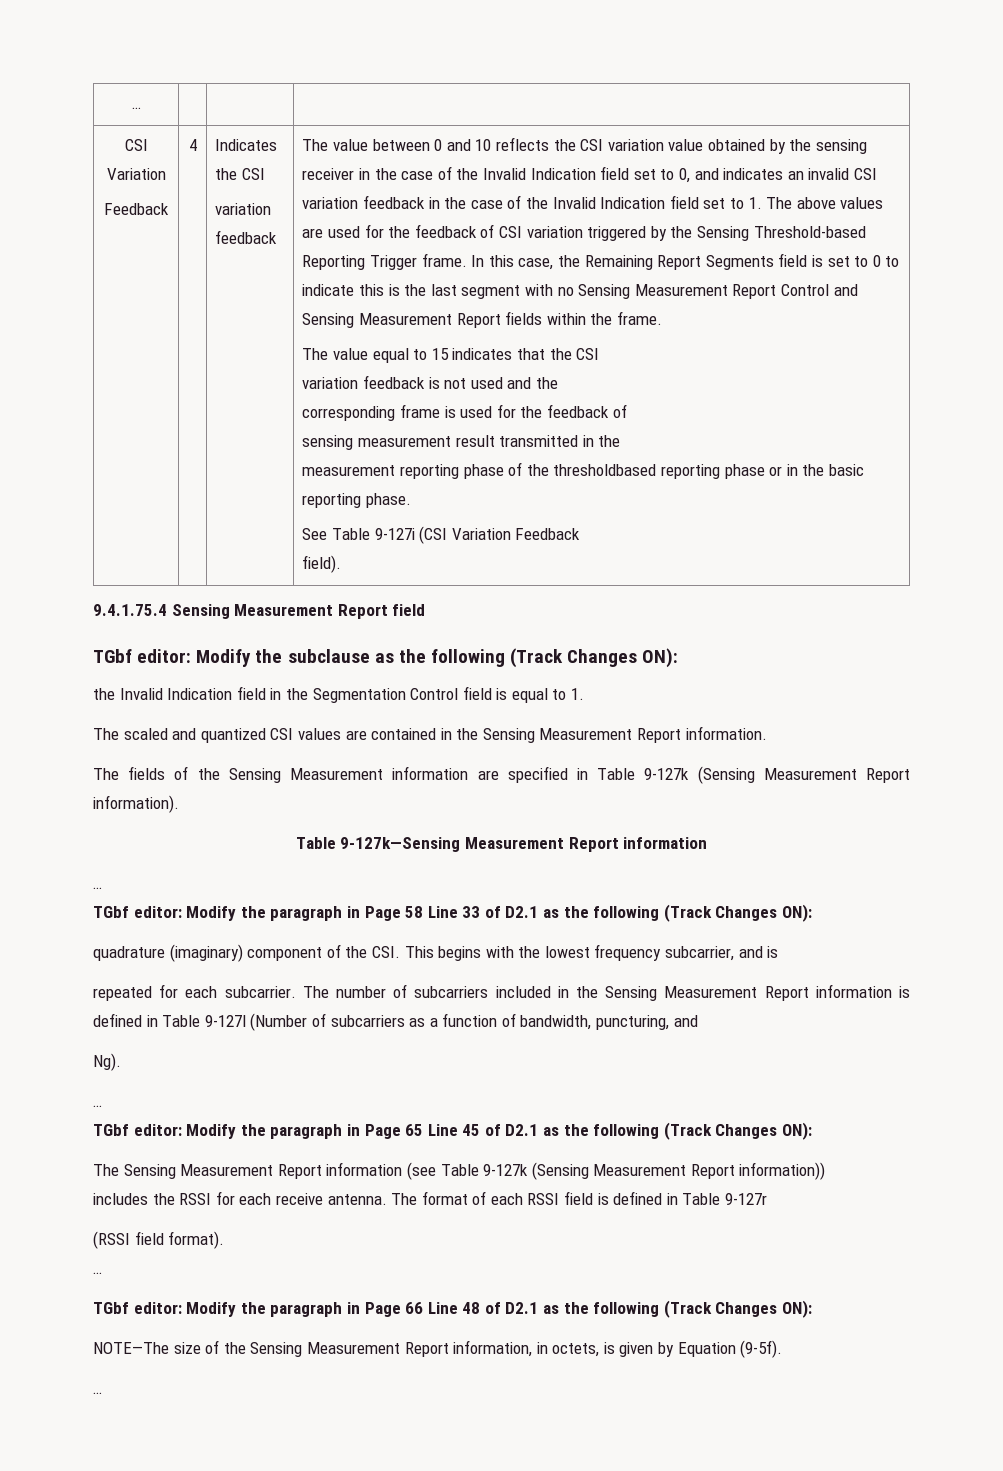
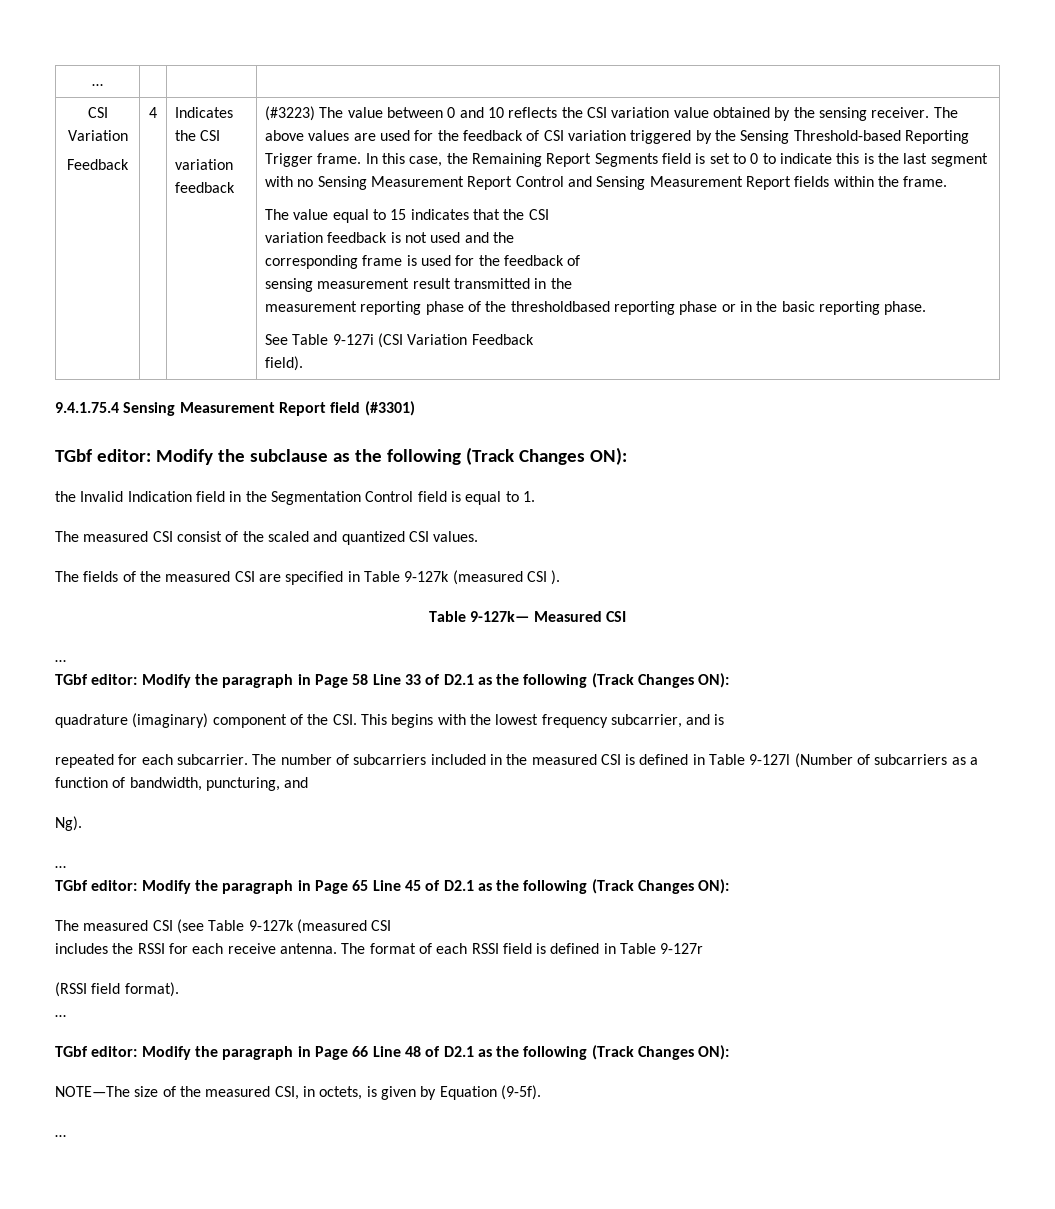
- The value between 0 and 10 reflects the CSI variation value obtained by the sensing receiver in the case of the Invalid Indication field set to 0, and indicates an invalid CSI variation feedback in the case of the Invalid Indication field set to 1. The above values are used for the feedback of CSI variation triggered by the Sensing Threshold-based Reporting Trigger frame.
+ (#3223) The value between 0 and 10 reflects the CSI variation value obtained by the sensing receiver. The above values are used for the feedback of CSI variation triggered by the Sensing Threshold-based Reporting Trigger frame.
- 9.4.1.75.4 Sensing Measurement Report field
+ 9.4.1.75.4 Sensing Measurement Report field (#3301)
- The scaled and quantized CSI values are contained in the Sensing Measurement Report information.
+ The measured CSI consist of the scaled and quantized CSI values.
- The fields of the Sensing Measurement information are specified in Table 9-127k (Sensing Measurement Report information).
- Table 9-127k—Sensing Measurement Report information
+ The fields of the measured CSI are specified in Table 9-127k (measured CSI ).
+ Table 9-127k— Measured CSI
- The number of subcarriers included in the Sensing Measurement Report information is defined in Table 9-127l (Number of subcarriers as a function of bandwidth, puncturing, and
+ The number of subcarriers included in the measured CSI is defined in Table 9-127l (Number of subcarriers as a function of bandwidth, puncturing, and
- The Sensing Measurement Report information (see Table 9-127k (Sensing Measurement Report information))
+ The measured CSI (see Table 9-127k (measured CSI
- NOTE—The size of the Sensing Measurement Report information, in octets, is given by Equation (9-5f).
+ NOTE—The size of the measured CSI, in octets, is given by Equation (9-5f).

